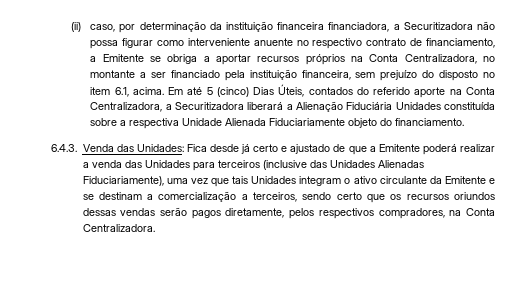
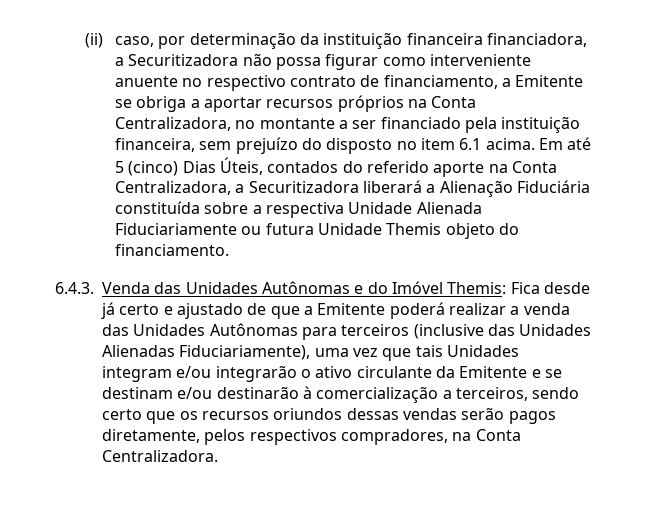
- (ii) caso, por determinação da instituição financeira financiadora, a Securitizadora não possa figurar como interveniente anuente no respectivo contrato de financiamento, a Emitente se obriga a aportar recursos próprios na Conta Centralizadora, no montante a ser financiado pela instituição financeira, sem prejuízo do disposto no item 6.1, acima.
+ (ii) caso, por determinação da instituição financeira financiadora, a Securitizadora não possa figurar como interveniente anuente no respectivo contrato de financiamento, a Emitente se obriga a aportar recursos próprios na Conta Centralizadora, no montante a ser financiado pela instituição financeira, sem prejuízo do disposto no item 6.1 acima.
- Em até 5 (cinco) Dias Úteis, contados do referido aporte na Conta Centralizadora, a Securitizadora liberará a Alienação Fiduciária Unidades constituída sobre a respectiva Unidade Alienada Fiduciariamente objeto do financiamento.
+ Em até 5 (cinco) Dias Úteis, contados do referido aporte na Conta Centralizadora, a Securitizadora liberará a Alienação Fiduciária constituída sobre a respectiva Unidade Alienada Fiduciariamente ou futura Unidade Themis objeto do financiamento.
- 6.4.3. Venda das Unidades: Fica desde já certo e ajustado de que a Emitente poderá realizar a venda das Unidades para terceiros (inclusive das Unidades Alienadas Fiduciariamente), uma vez que tais Unidades integram o ativo circulante da Emitente e se destinam a comercialização a terceiros, sendo certo que os recursos oriundos dessas vendas serão pagos diretamente, pelos respectivos compradores, na Conta Centralizadora.
+ 6.4.3. Venda das Unidades Autônomas e do Imóvel Themis: Fica desde já certo e ajustado de que a Emitente poderá realizar a venda das Unidades Autônomas para terceiros (inclusive das Unidades Alienadas Fiduciariamente), uma vez que tais Unidades integram e/ou integrarão o ativo circulante da Emitente e se destinam e/ou destinarão à comercialização a terceiros, sendo certo que os recursos oriundos dessas vendas serão pagos diretamente, pelos respectivos compradores, na Conta Centralizadora.

